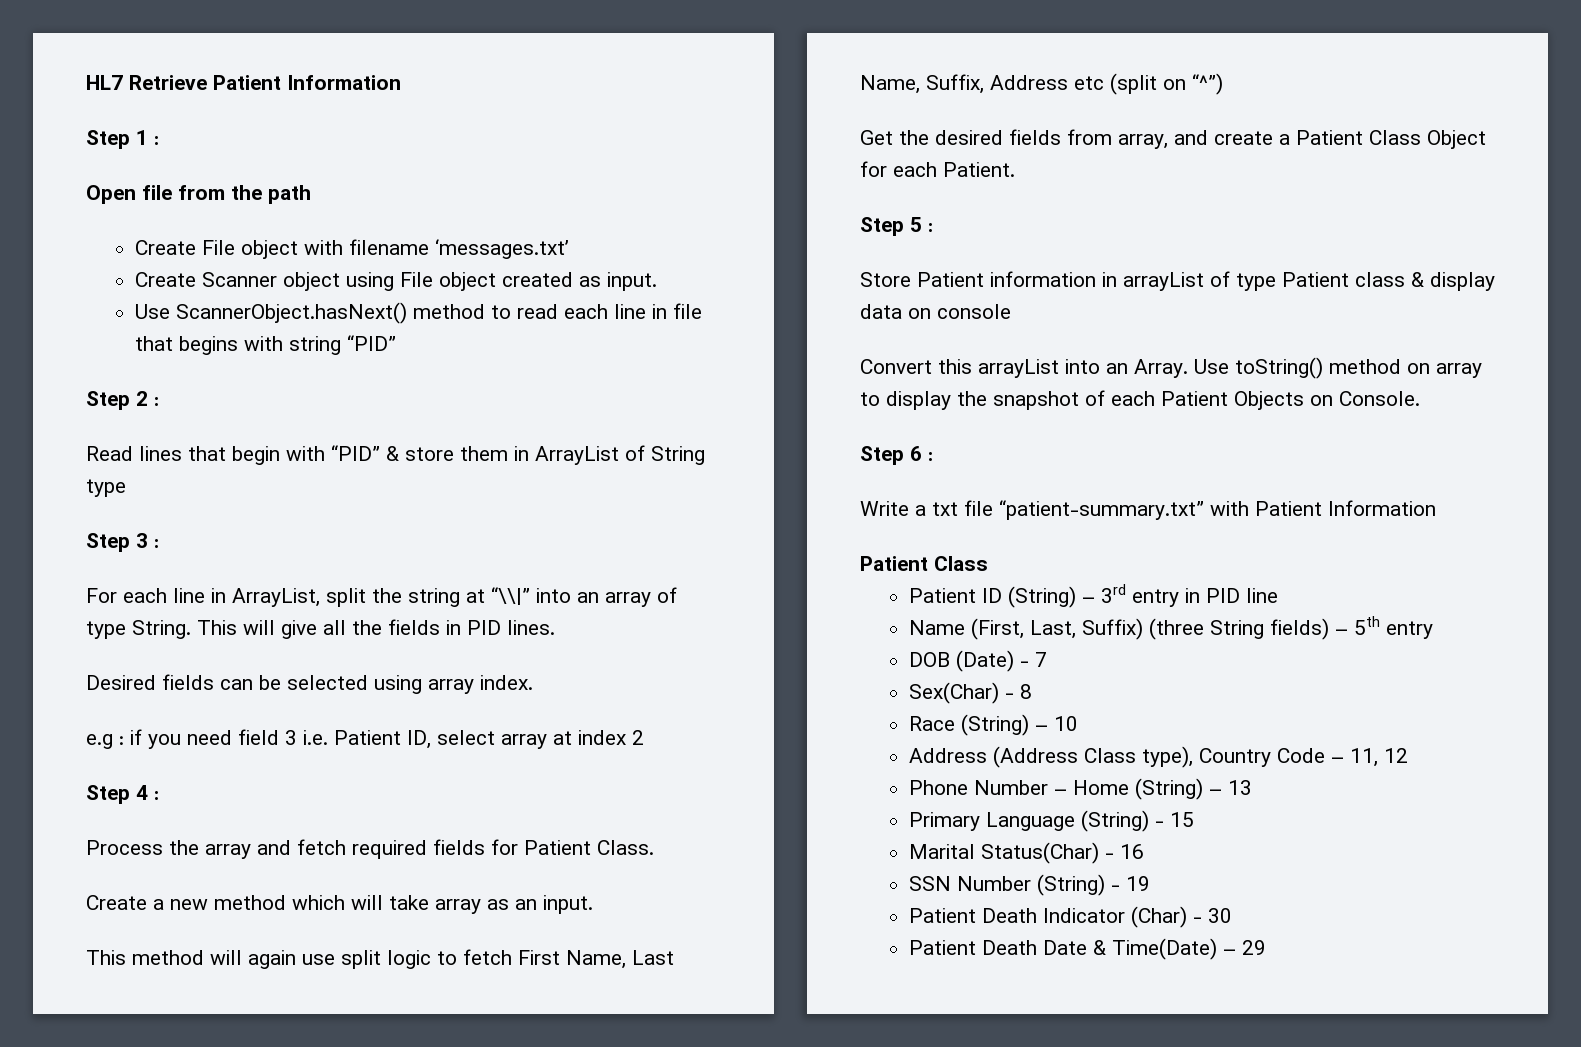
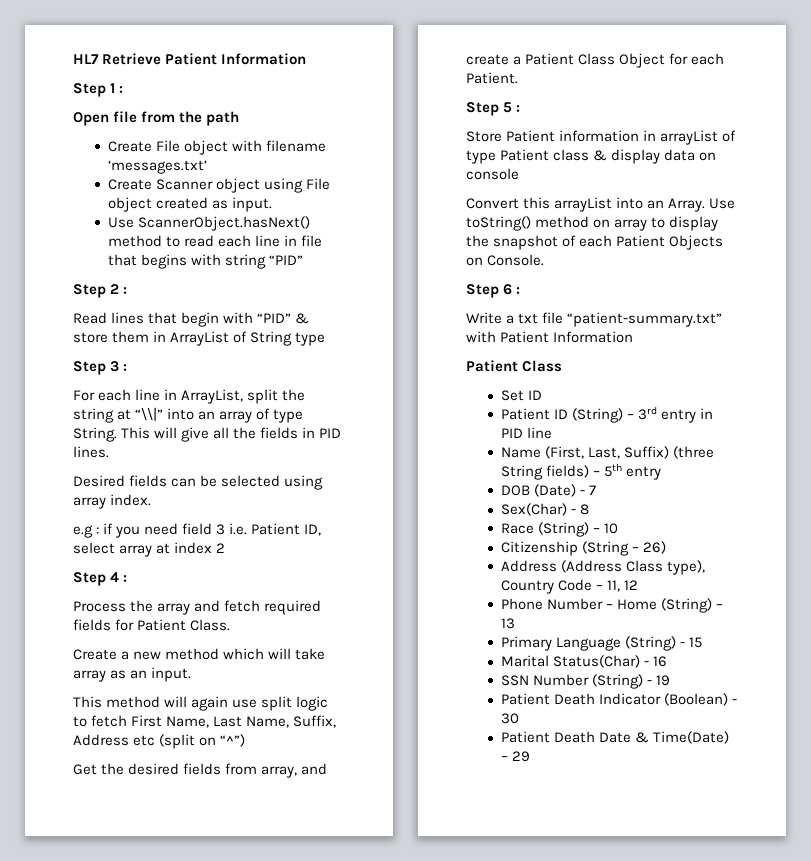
+ Set ID
+ Citizenship (String – 26)
- Patient Death Indicator (Char) - 30
+ Patient Death Indicator (Boolean) - 30

